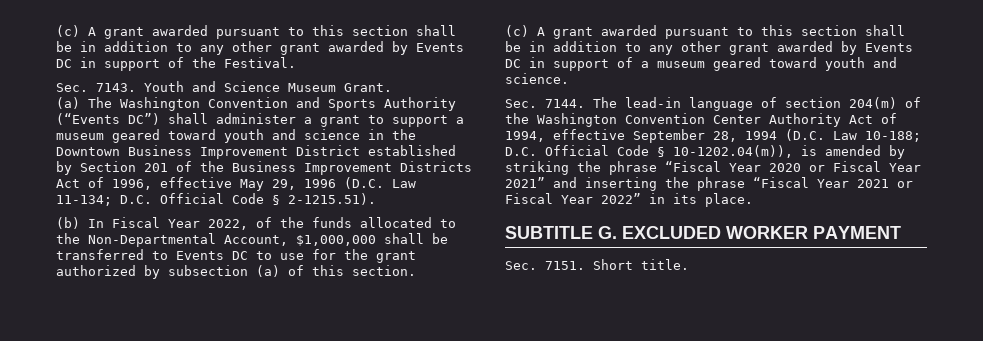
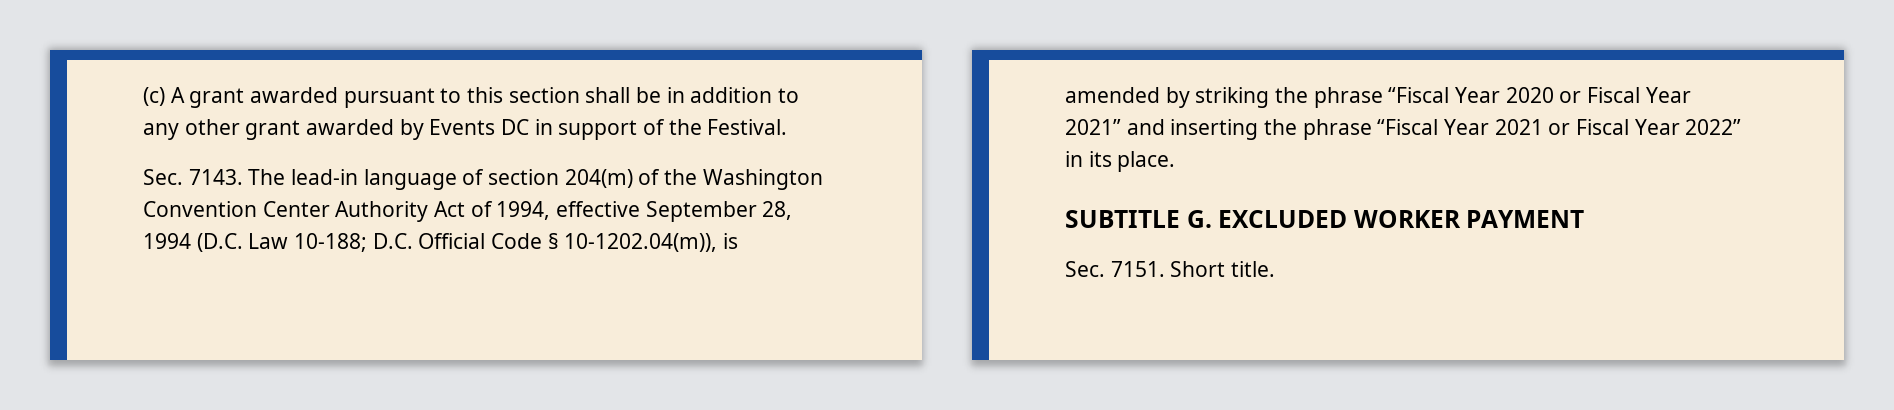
- Youth and Science Museum Grant.
- (a) The Washington Convention and Sports Authority (“Events DC”) shall administer a grant to support a museum geared toward youth and science in the Downtown Business Improvement District established by Section 201 of the Business Improvement Districts Act of 1996, effective May 29, 1996 (D.C. Law 11-134; D.C. Official Code § 2-1215.51).
- (b) In Fiscal Year 2022, of the funds allocated to the Non-Departmental Account, $1,000,000 shall be transferred to Events DC to use for the grant authorized by subsection (a) of this section.
- (c) A grant awarded pursuant to this section shall be in addition to any other grant awarded by Events DC in support of a museum geared toward youth and science.
- Sec. 7144.

